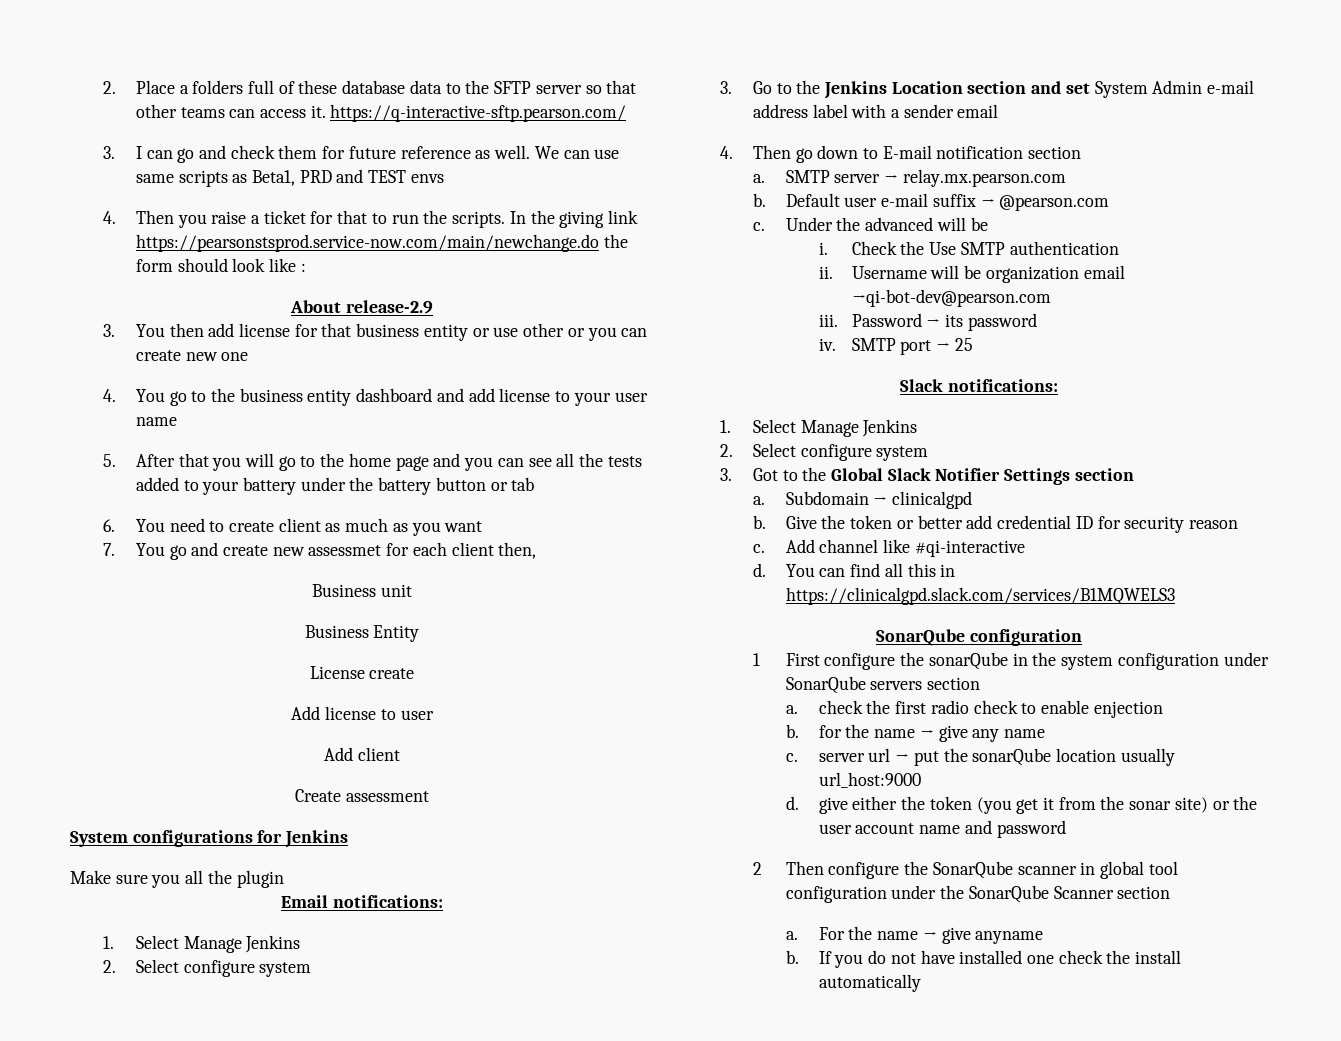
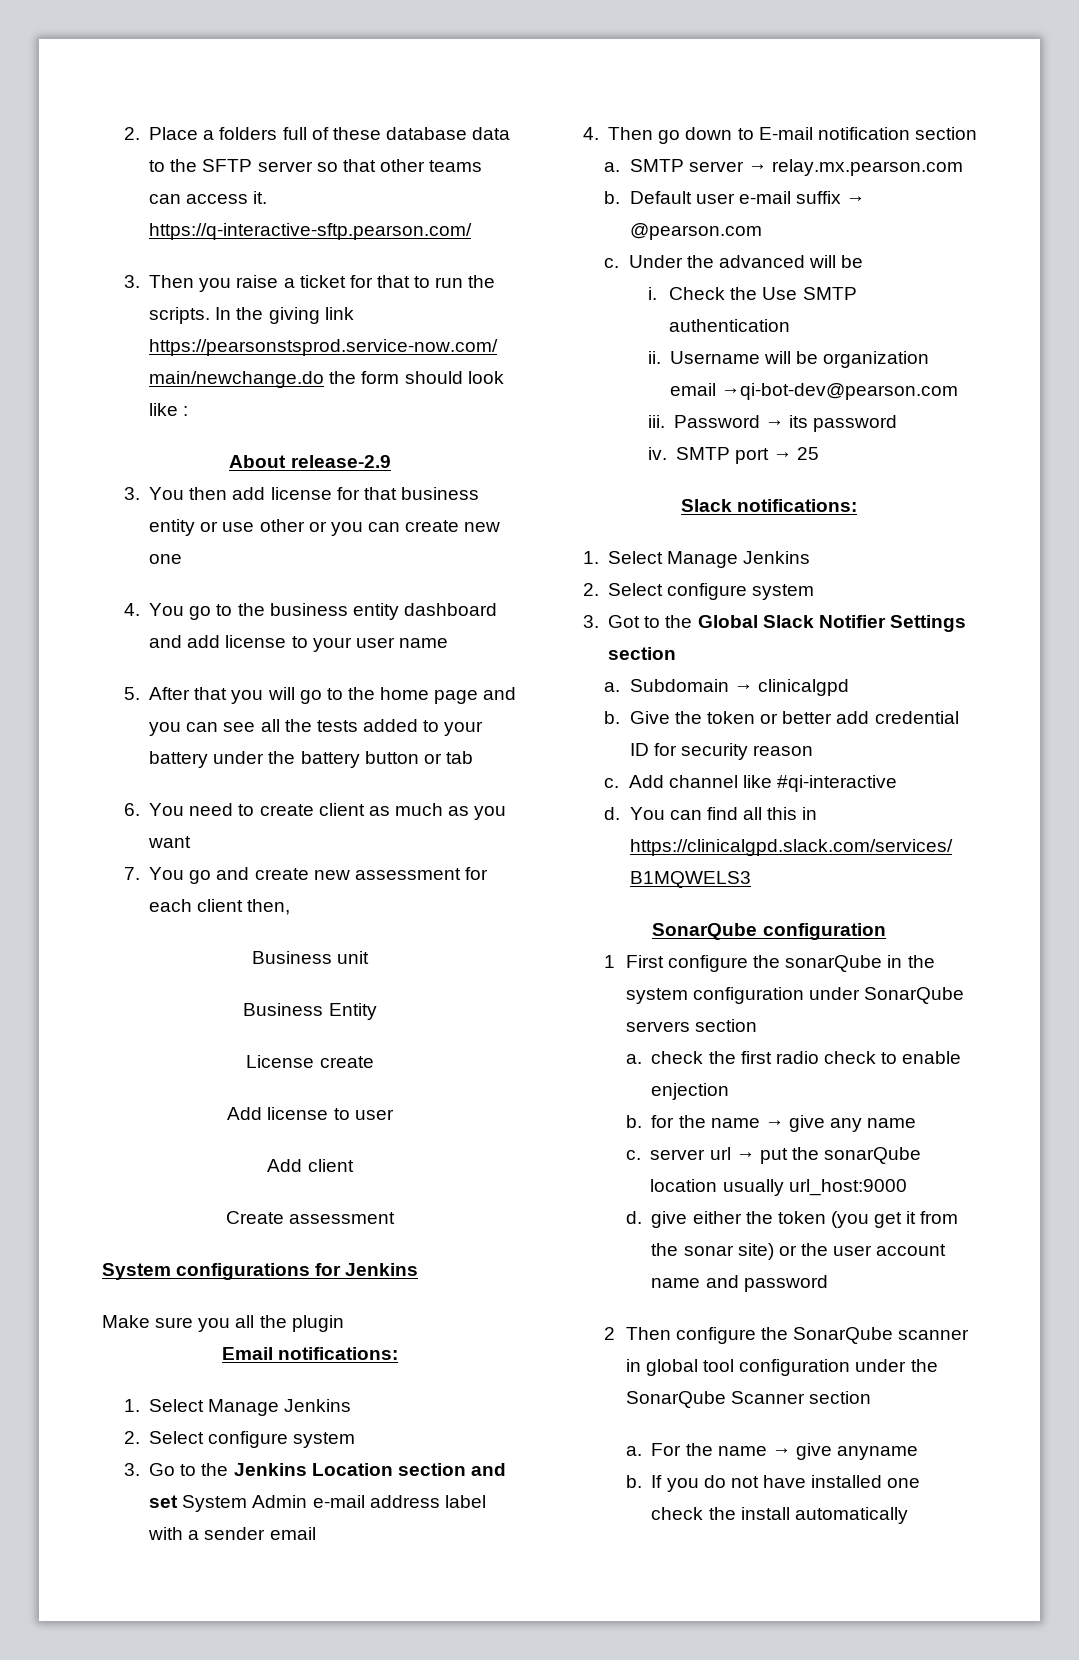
- 3. I can go and check them for future reference as well. We can use same scripts as Beta1, PRD and TEST envs
- 4. Then you raise a ticket for that to run the scripts.
+ 3. Then you raise a ticket for that to run the scripts.
- 7. You go and create new assessmet for each client then,
+ 7. You go and create new assessment for each client then,

